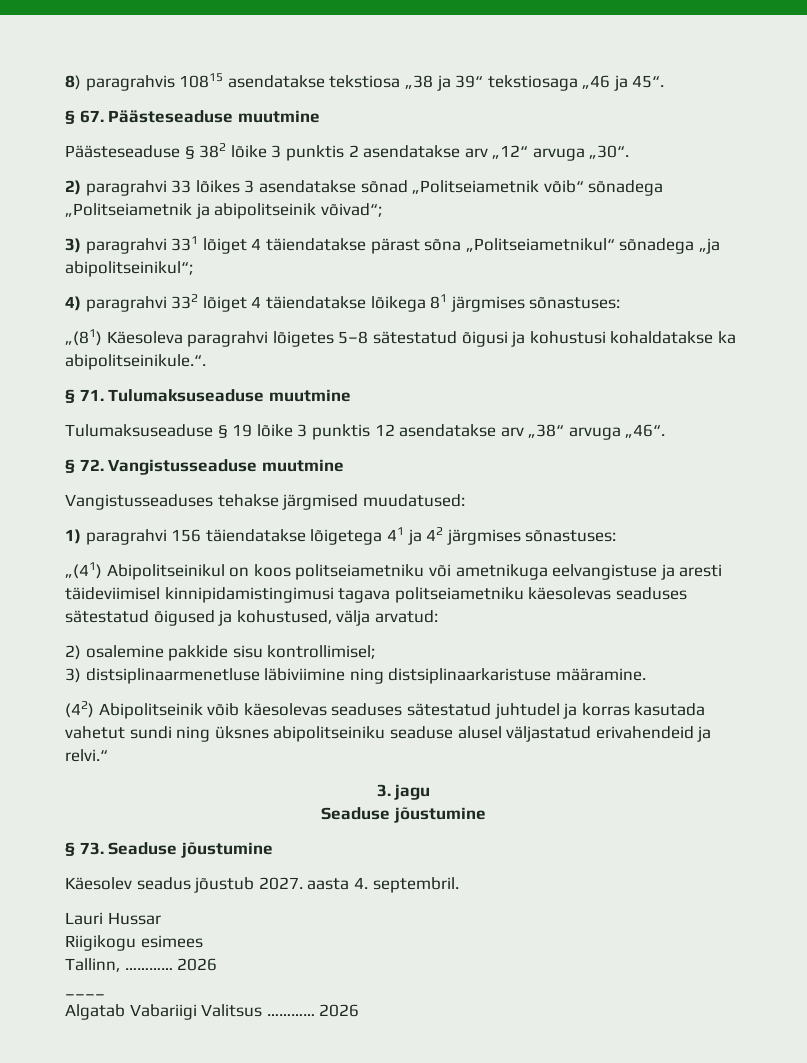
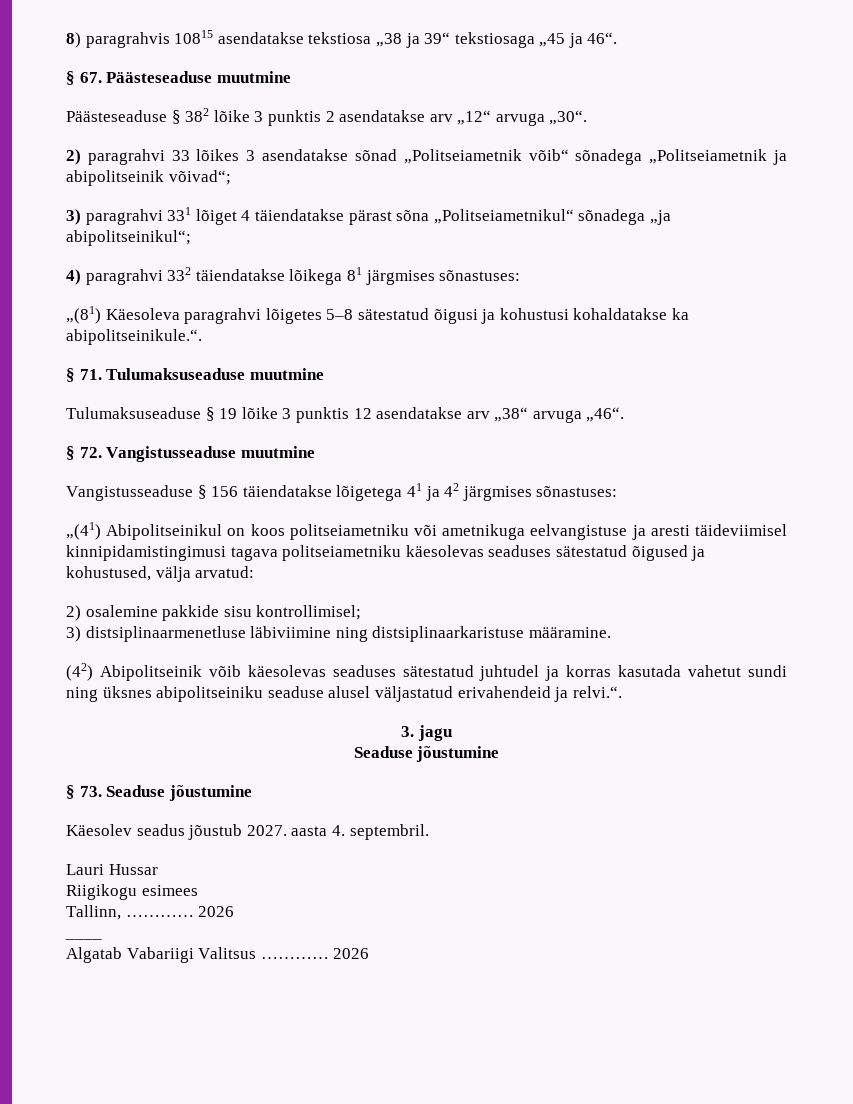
- 8) paragrahvis 10815 asendatakse tekstiosa „38 ja 39“ tekstiosaga „46 ja 45“.
+ 8) paragrahvis 10815 asendatakse tekstiosa „38 ja 39“ tekstiosaga „45 ja 46“.
- 4) paragrahvi 332 lõiget 4 täiendatakse lõikega 81 järgmises sõnastuses:
+ 4) paragrahvi 332 täiendatakse lõikega 81 järgmises sõnastuses:
- Vangistusseaduses tehakse järgmised muudatused:
- 1) paragrahvi 156 täiendatakse lõigetega 41 ja 42 järgmises sõnastuses:
+ Vangistusseaduse § 156 täiendatakse lõigetega 41 ja 42 järgmises sõnastuses:
- (42) Abipolitseinik võib käesolevas seaduses sätestatud juhtudel ja korras kasutada vahetut sundi ning üksnes abipolitseiniku seaduse alusel väljastatud erivahendeid ja relvi.“
+ (42) Abipolitseinik võib käesolevas seaduses sätestatud juhtudel ja korras kasutada vahetut sundi ning üksnes abipolitseiniku seaduse alusel väljastatud erivahendeid ja relvi.“.

